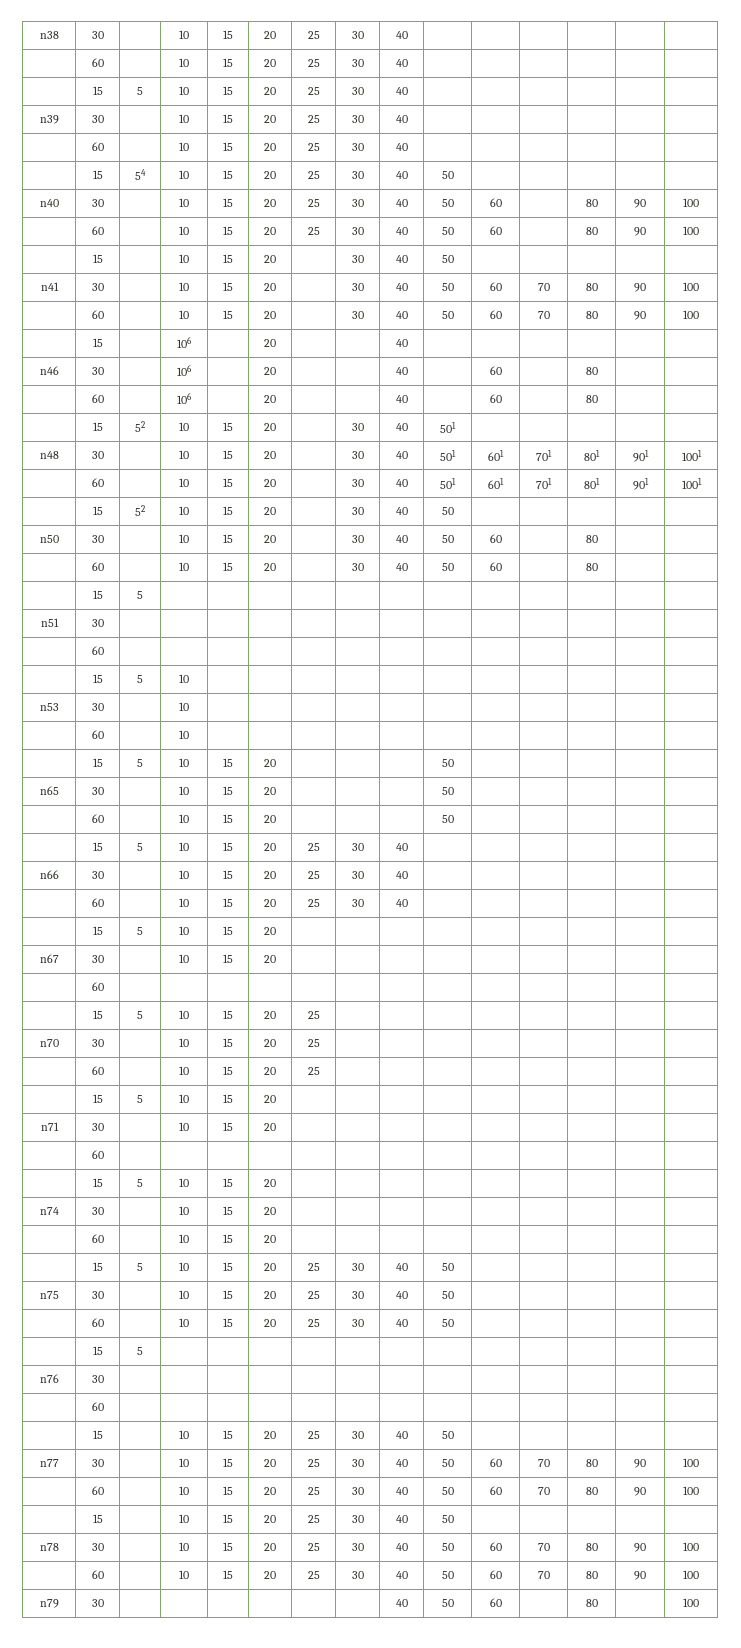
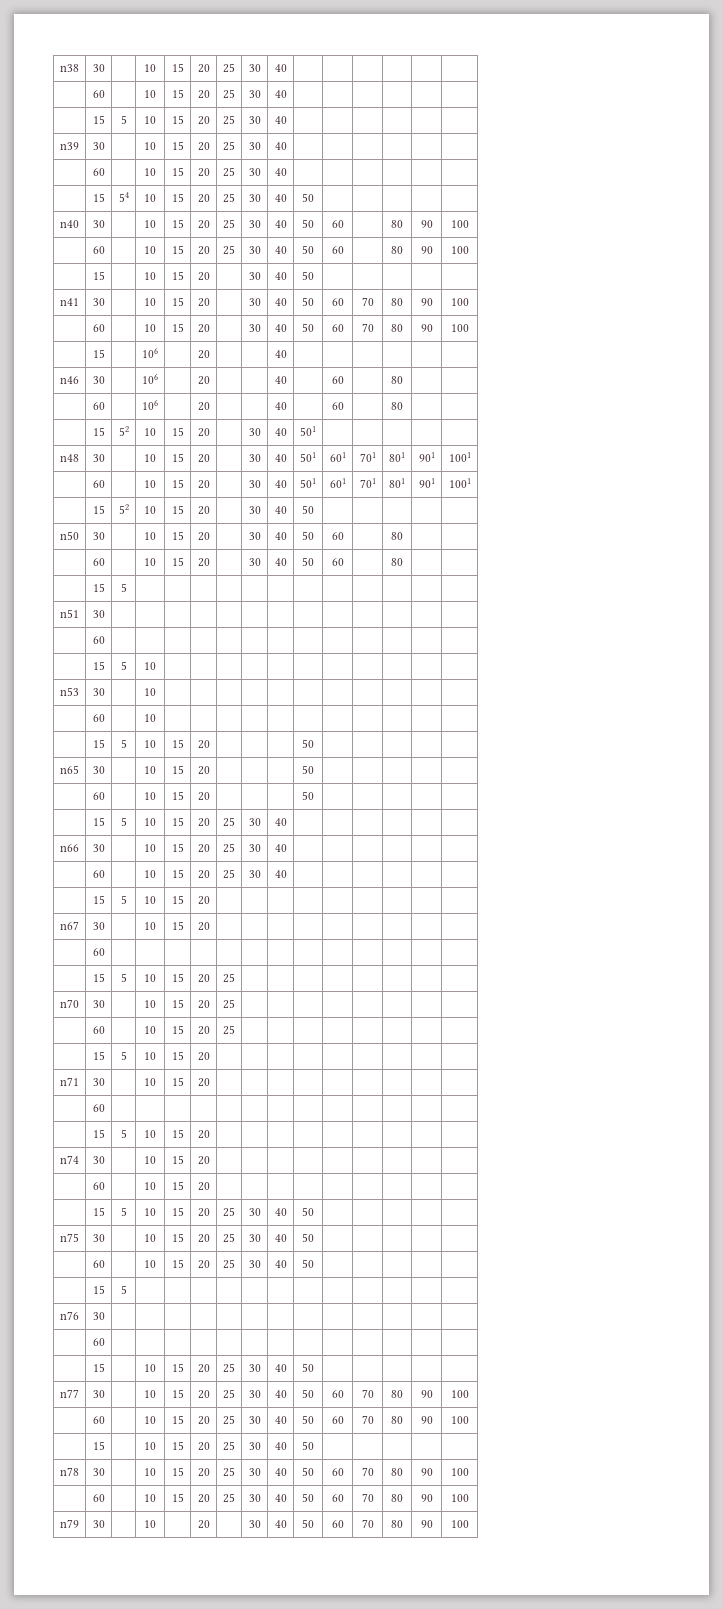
- n79 | 30 | | | | | | | 40 | 50 | 60 | | 80 | | 100
+ n79 | 30 | | 10 | | 20 | | 30 | 40 | 50 | 60 | 70 | 80 | 90 | 100

